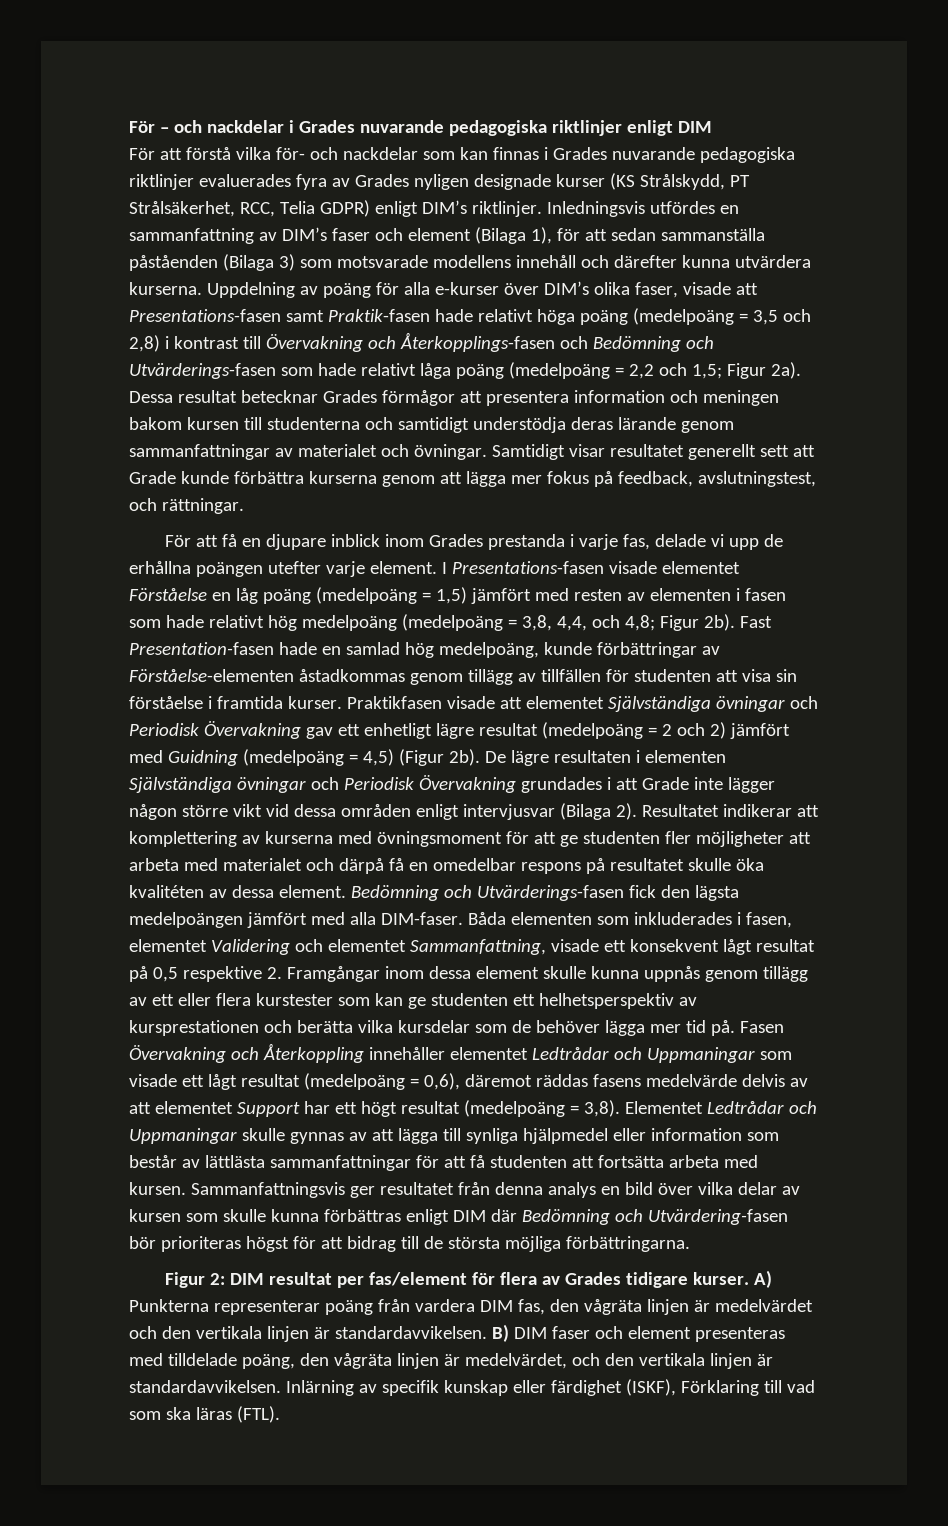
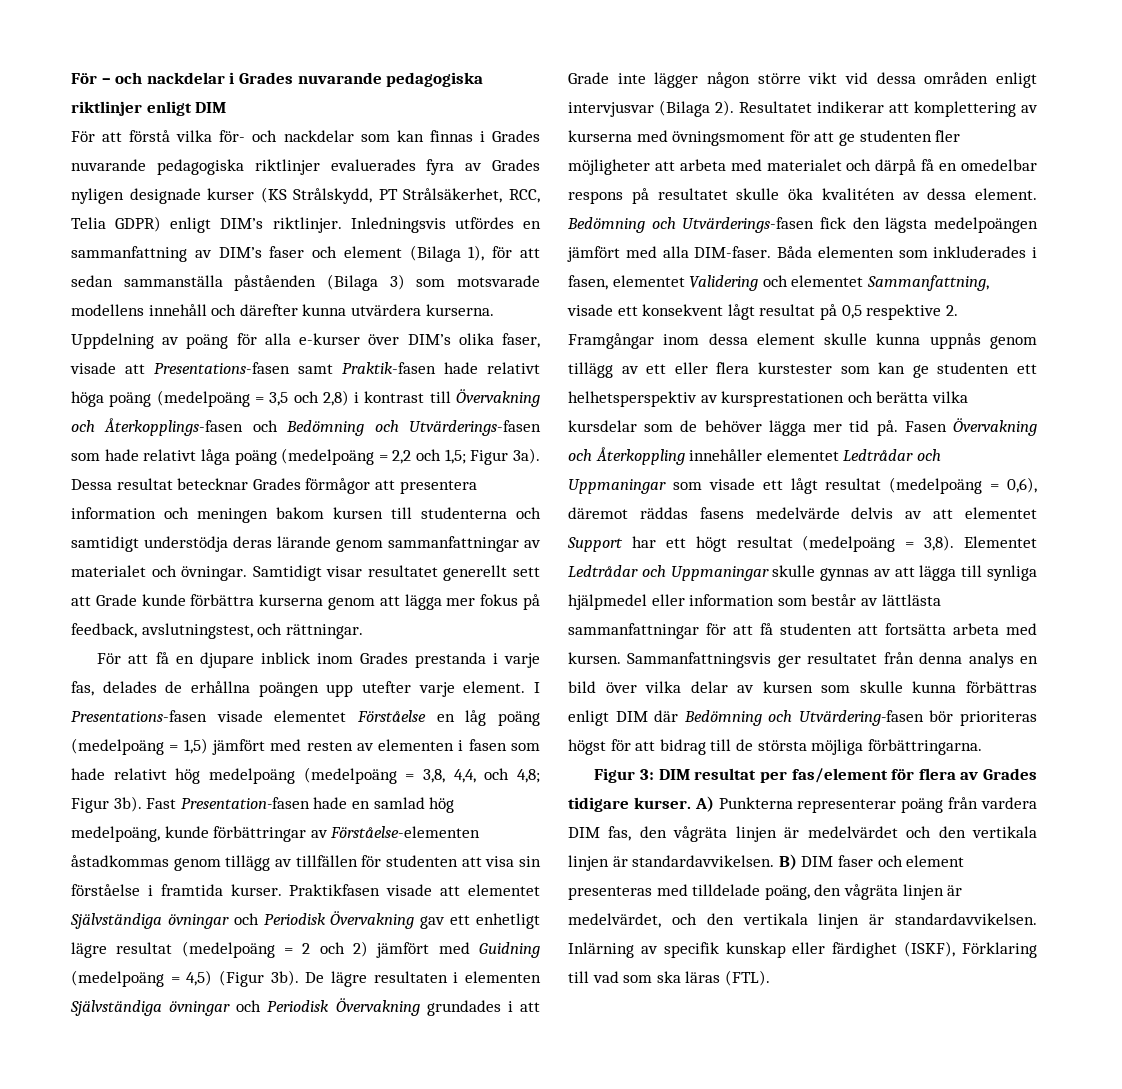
- Uppdelning av poäng för alla e-kurser över DIM’s olika faser, visade att Presentations-fasen samt Praktik-fasen hade relativt höga poäng (medelpoäng = 3,5 och 2,8) i kontrast till Övervakning och Återkopplings-fasen och Bedömning och Utvärderings-fasen som hade relativt låga poäng (medelpoäng = 2,2 och 1,5; Figur 2a).
+ Uppdelning av poäng för alla e-kurser över DIM’s olika faser, visade att Presentations-fasen samt Praktik-fasen hade relativt höga poäng (medelpoäng = 3,5 och 2,8) i kontrast till Övervakning och Återkopplings-fasen och Bedömning och Utvärderings-fasen som hade relativt låga poäng (medelpoäng = 2,2 och 1,5; Figur 3a).
- För att få en djupare inblick inom Grades prestanda i varje fas, delade vi upp de erhållna poängen utefter varje element.
+ För att få en djupare inblick inom Grades prestanda i varje fas, delades de erhållna poängen upp utefter varje element.
- I Presentations-fasen visade elementet Förståelse en låg poäng (medelpoäng = 1,5) jämfört med resten av elementen i fasen som hade relativt hög medelpoäng (medelpoäng = 3,8, 4,4, och 4,8; Figur 2b).
+ I Presentations-fasen visade elementet Förståelse en låg poäng (medelpoäng = 1,5) jämfört med resten av elementen i fasen som hade relativt hög medelpoäng (medelpoäng = 3,8, 4,4, och 4,8; Figur 3b).
- Praktikfasen visade att elementet Självständiga övningar och Periodisk Övervakning gav ett enhetligt lägre resultat (medelpoäng = 2 och 2) jämfört med Guidning (medelpoäng = 4,5) (Figur 2b).
+ Praktikfasen visade att elementet Självständiga övningar och Periodisk Övervakning gav ett enhetligt lägre resultat (medelpoäng = 2 och 2) jämfört med Guidning (medelpoäng = 4,5) (Figur 3b).
- Figur 2: DIM resultat per fas/element för flera av Grades tidigare kurser.
+ Figur 3: DIM resultat per fas/element för flera av Grades tidigare kurser.

